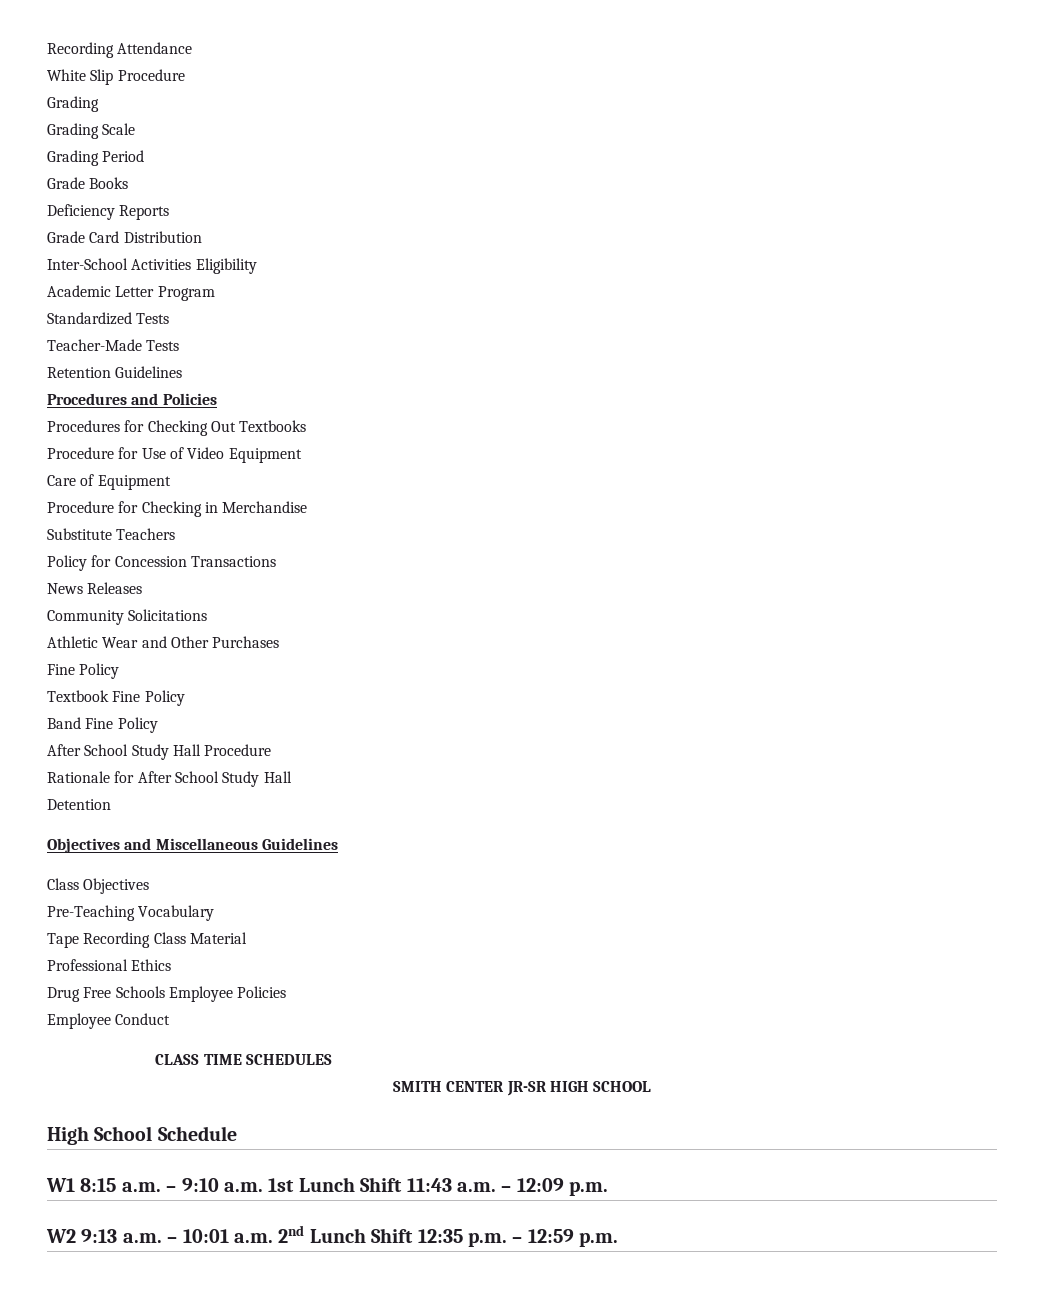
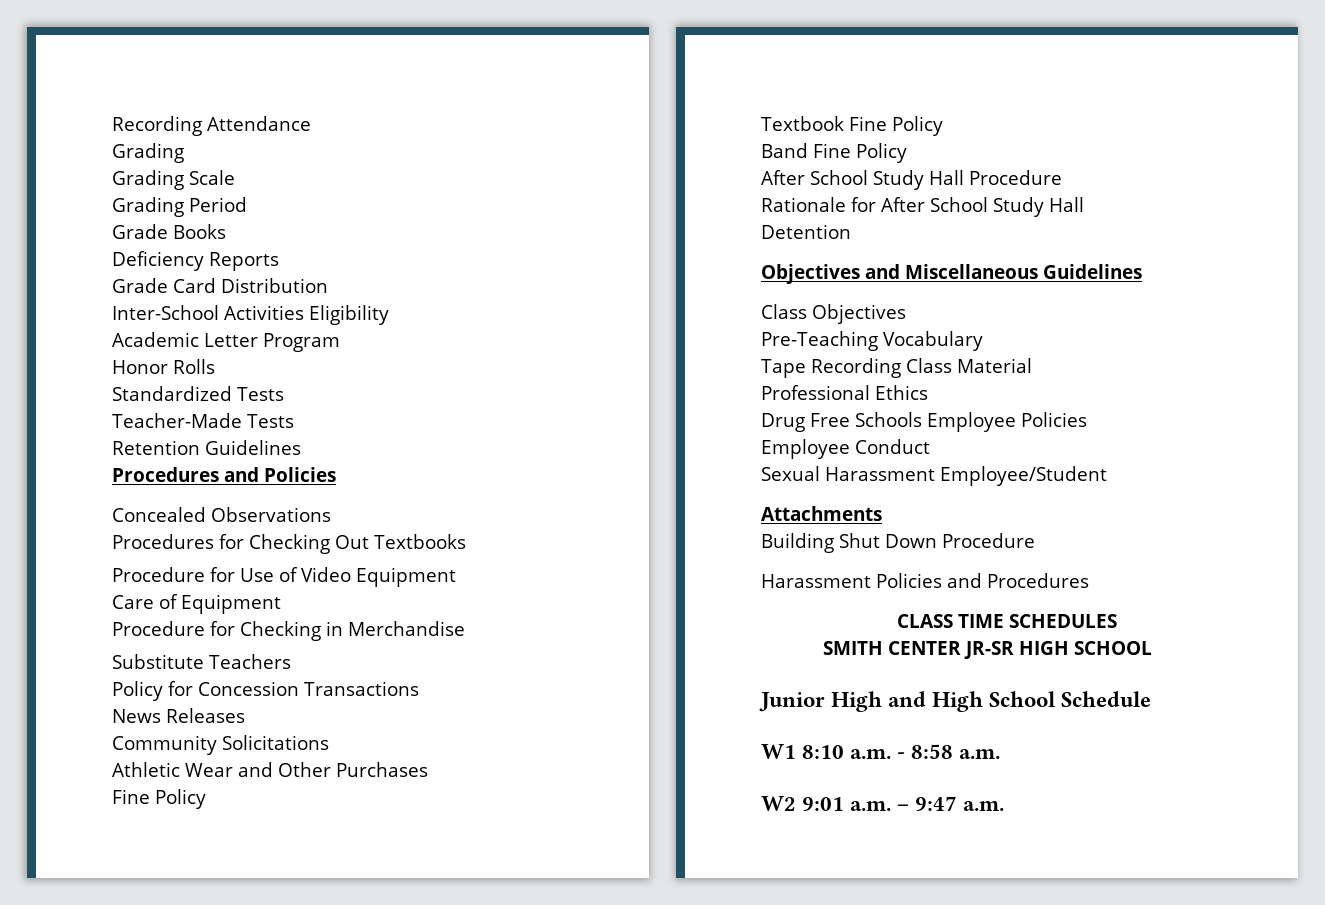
- White Slip Procedure
+ Honor Rolls
+ Concealed Observations
+ Sexual Harassment Employee/Student
+ Attachments
+ Building Shut Down Procedure
+ Harassment Policies and Procedures
- High School Schedule
+ Junior High and High School Schedule
- W1 8:15 a.m. – 9:10 a.m. 1st Lunch Shift 11:43 a.m. – 12:09 p.m.
- W2 9:13 a.m. – 10:01 a.m. 2nd Lunch Shift 12:35 p.m. – 12:59 p.m.
+ W1 8:10 a.m. - 8:58 a.m.
+ W2 9:01 a.m. – 9:47 a.m.

